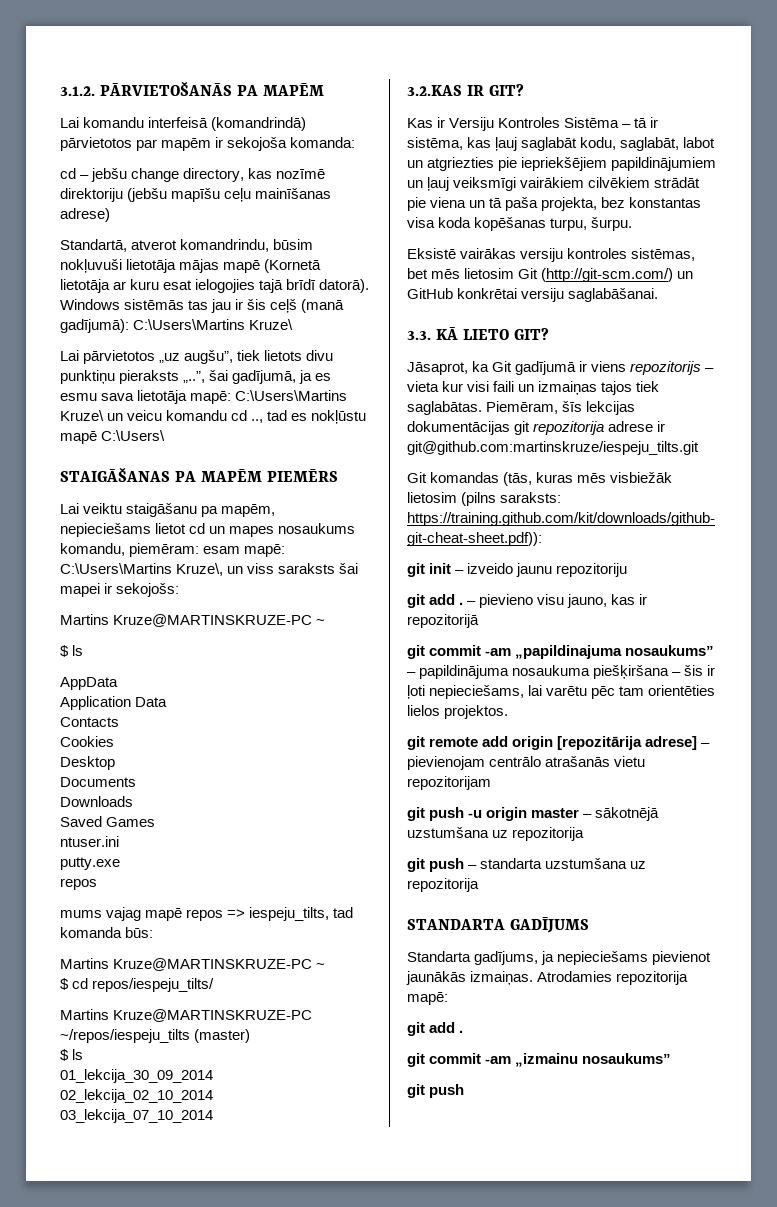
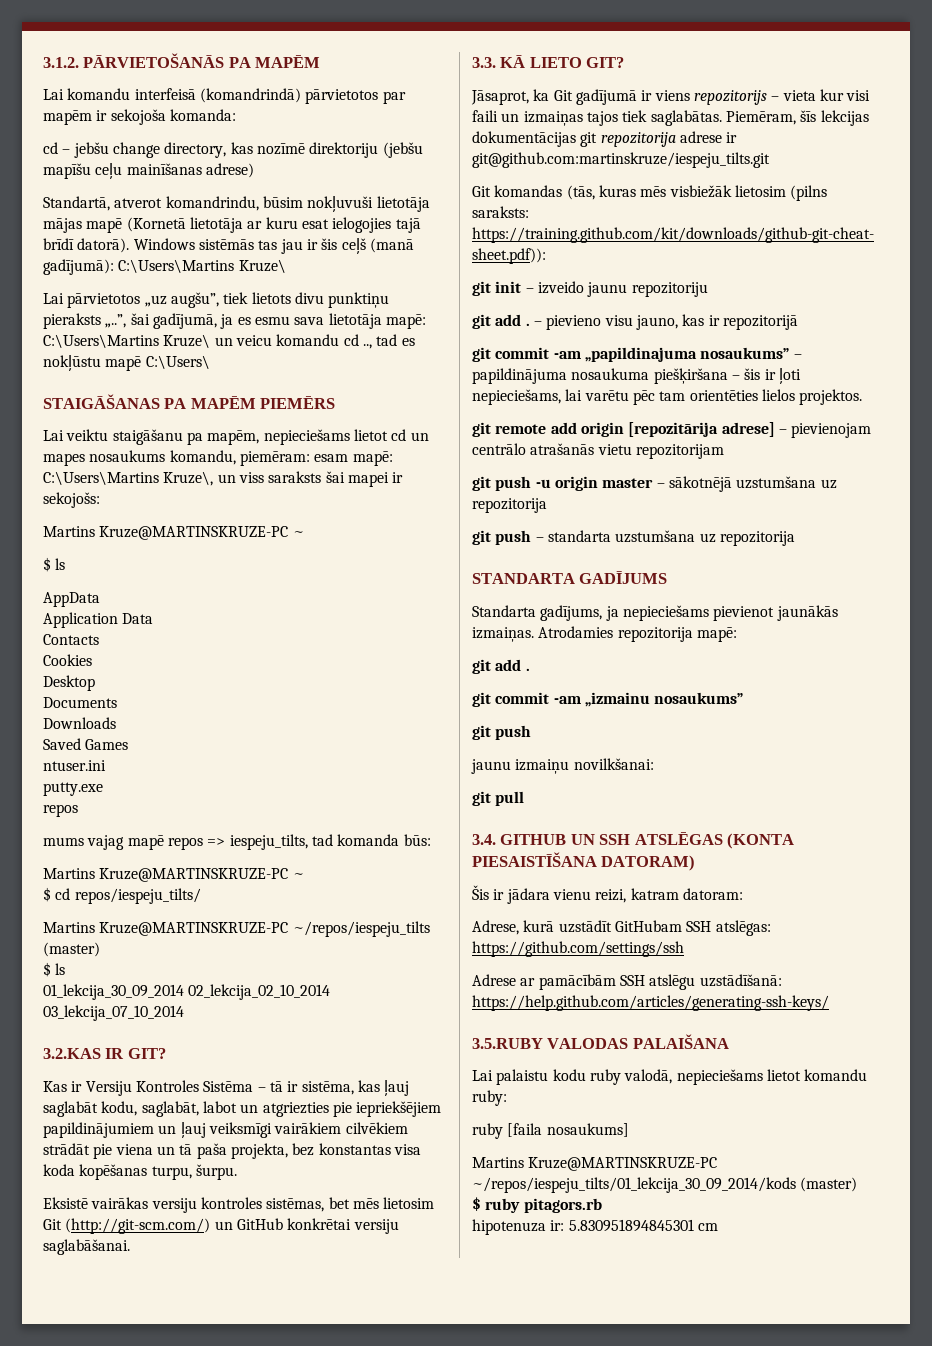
+ jaunu izmaiņu novilkšanai:
+ git pull
+ 3.4. GITHUB UN SSH ATSLĒGAS (KONTA PIESAISTĪŠANA DATORAM)
+ Šis ir jādara vienu reizi, katram datoram:
+ Adrese, kurā uzstādīt GitHubam SSH atslēgas: https://github.com/settings/ssh
+ Adrese ar pamācībām SSH atslēgu uzstādīšanā: https://help.github.com/articles/generating-ssh-keys/
+ 3.5.RUBY VALODAS PALAIŠANA
+ Lai palaistu kodu ruby valodā, nepieciešams lietot komandu ruby:
+ ruby [faila nosaukums]
+ Martins Kruze@MARTINSKRUZE-PC ~/repos/iespeju_tilts/01_lekcija_30_09_2014/kods (master)
+ $ ruby pitagors.rb
+ hipotenuza ir: 5.830951894845301 cm

